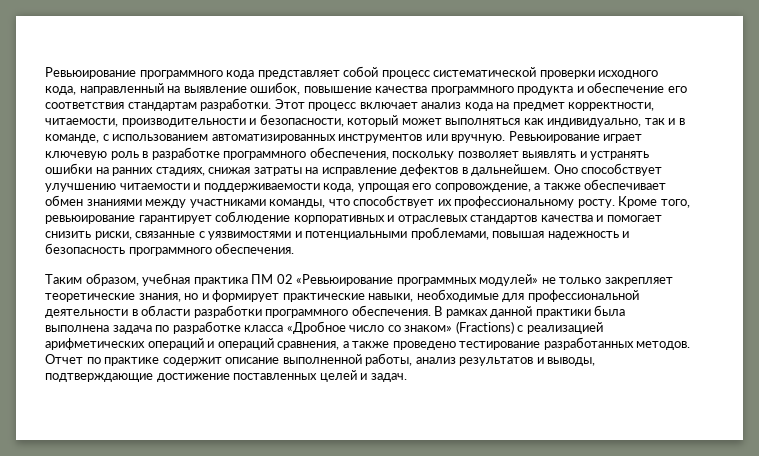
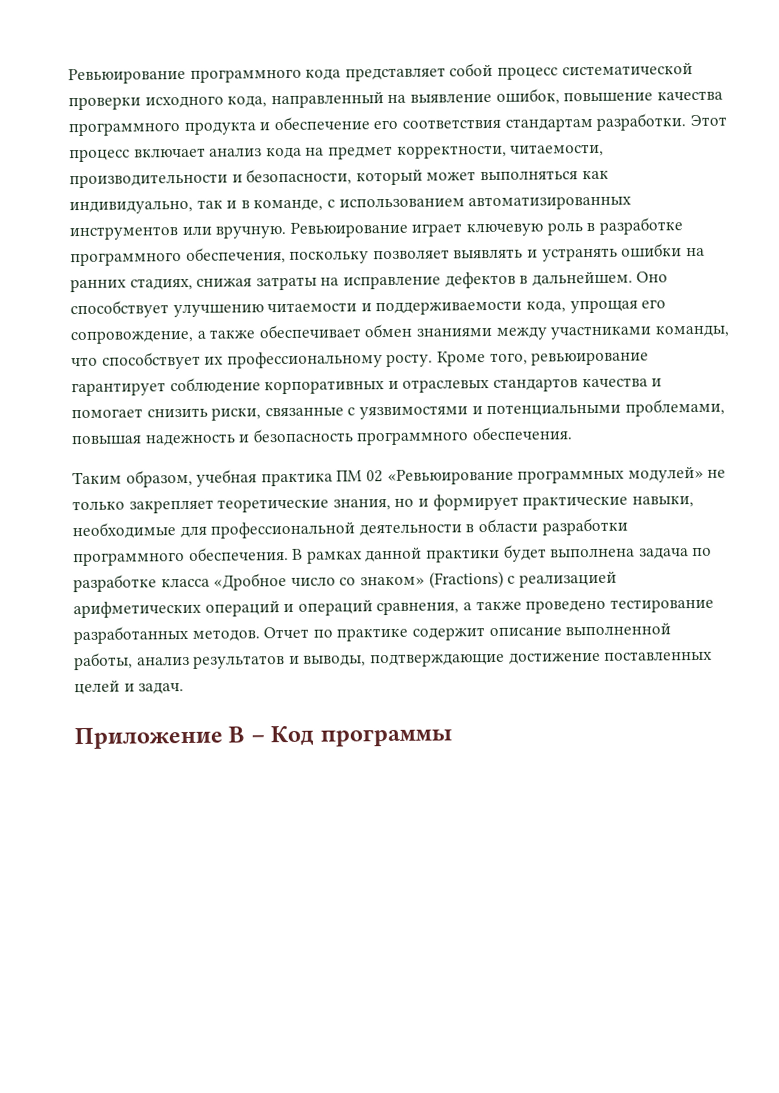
- В рамках данной практики была выполнена задача по разработке класса «Дробное число со знаком» (Fractions) с реализацией арифметических операций и операций сравнения, а также проведено тестирование разработанных методов.
+ В рамках данной практики будет выполнена задача по разработке класса «Дробное число со знаком» (Fractions) с реализацией арифметических операций и операций сравнения, а также проведено тестирование разработанных методов.
+ Приложение В – Код программы

